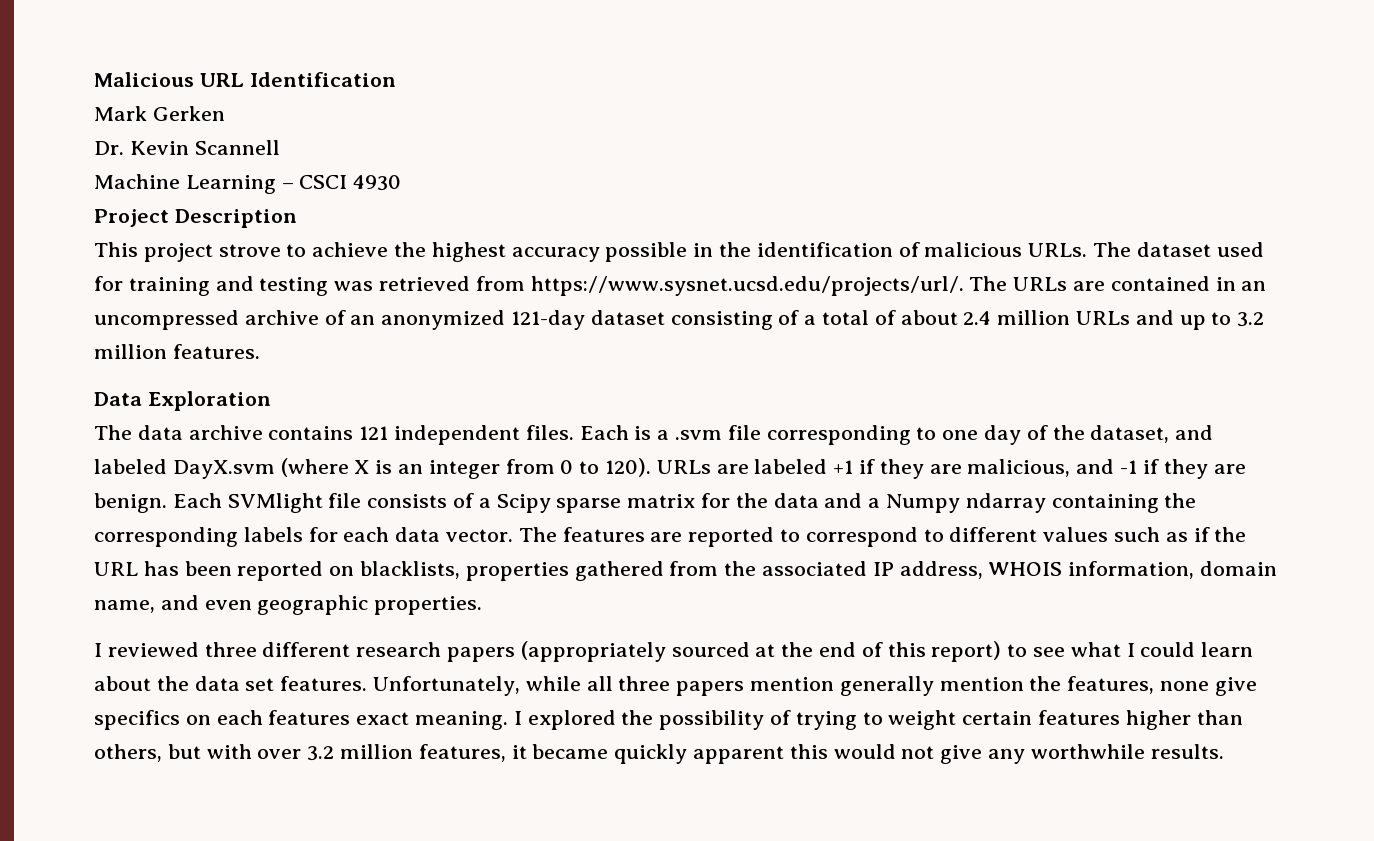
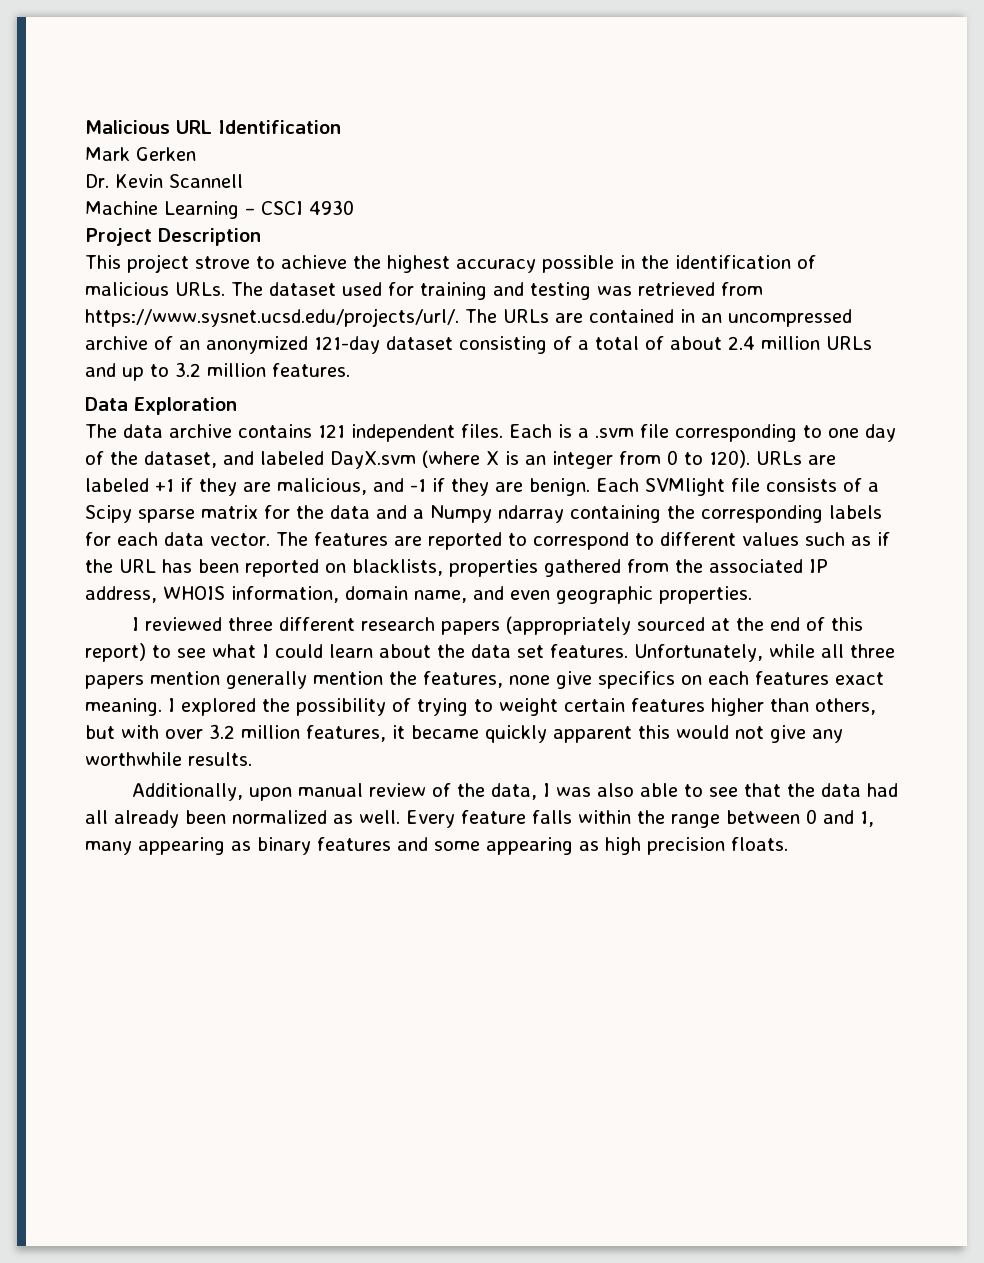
+ Additionally, upon manual review of the data, I was also able to see that the data had all already been normalized as well. Every feature falls within the range between 0 and 1, many appearing as binary features and some appearing as high precision floats.

